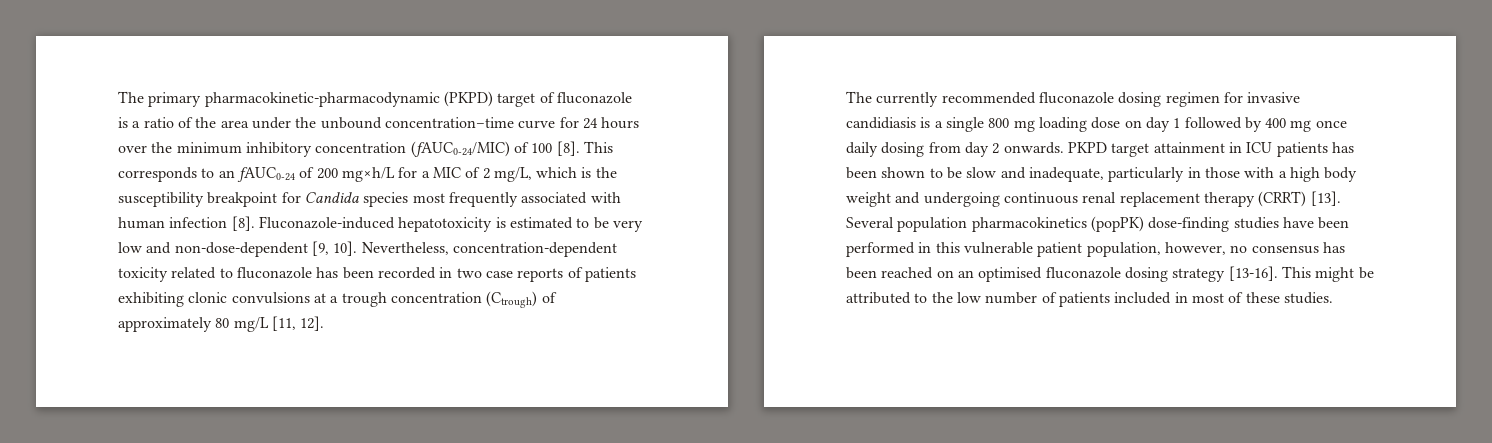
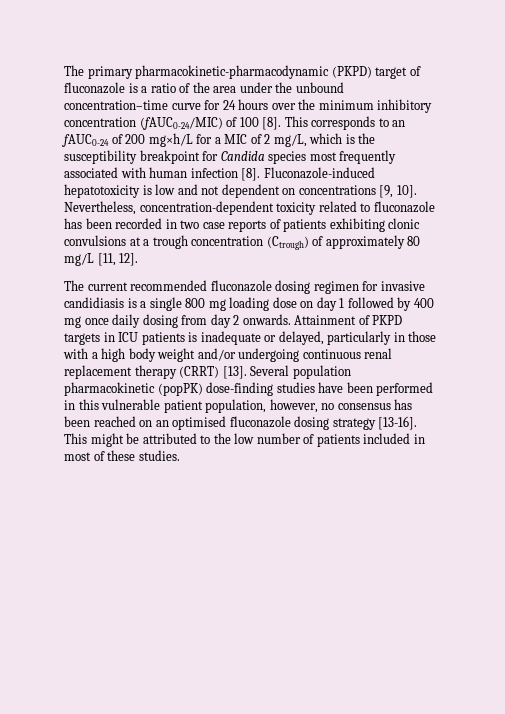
- Fluconazole-induced hepatotoxicity is estimated to be very low and non-dose-dependent [9, 10].
+ Fluconazole-induced hepatotoxicity is low and not dependent on concentrations [9, 10].
- The currently recommended fluconazole dosing regimen for invasive candidiasis is a single 800 mg loading dose on day 1 followed by 400 mg once daily dosing from day 2 onwards.
+ The current recommended fluconazole dosing regimen for invasive candidiasis is a single 800 mg loading dose on day 1 followed by 400 mg once daily dosing from day 2 onwards.
- PKPD target attainment in ICU patients has been shown to be slow and inadequate, particularly in those with a high body weight and undergoing continuous renal replacement therapy (CRRT) [13].
+ Attainment of PKPD targets in ICU patients is inadequate or delayed, particularly in those with a high body weight and/or undergoing continuous renal replacement therapy (CRRT) [13].
- Several population pharmacokinetics (popPK) dose-finding studies have been performed in this vulnerable patient population, however, no consensus has been reached on an optimised fluconazole dosing strategy [13-16].
+ Several population pharmacokinetic (popPK) dose-finding studies have been performed in this vulnerable patient population, however, no consensus has been reached on an optimised fluconazole dosing strategy [13-16].

